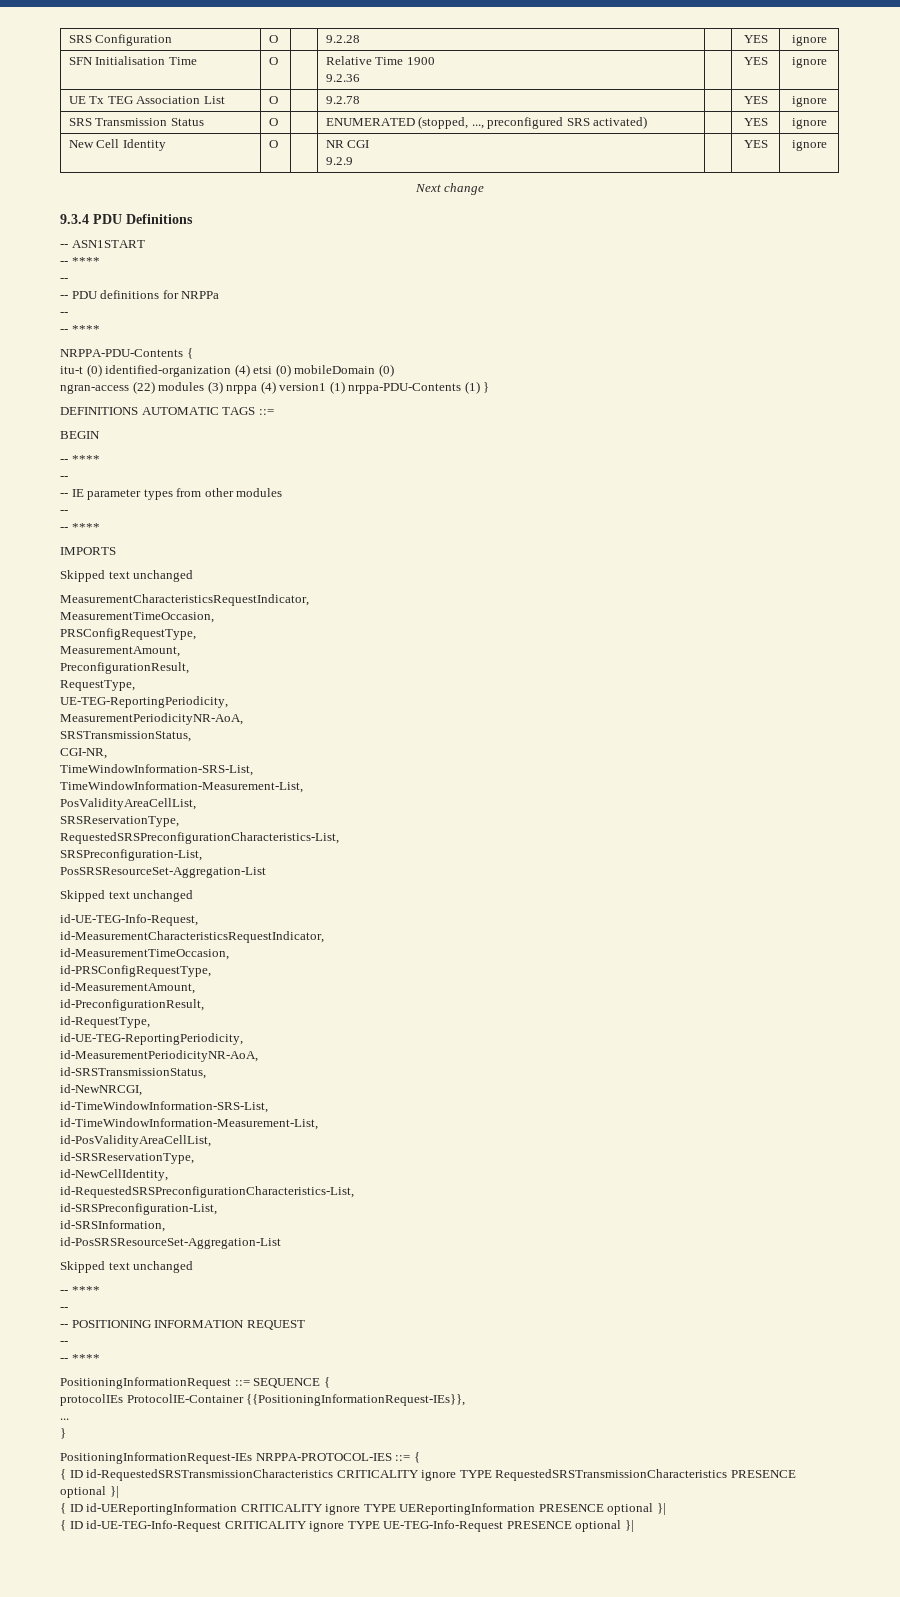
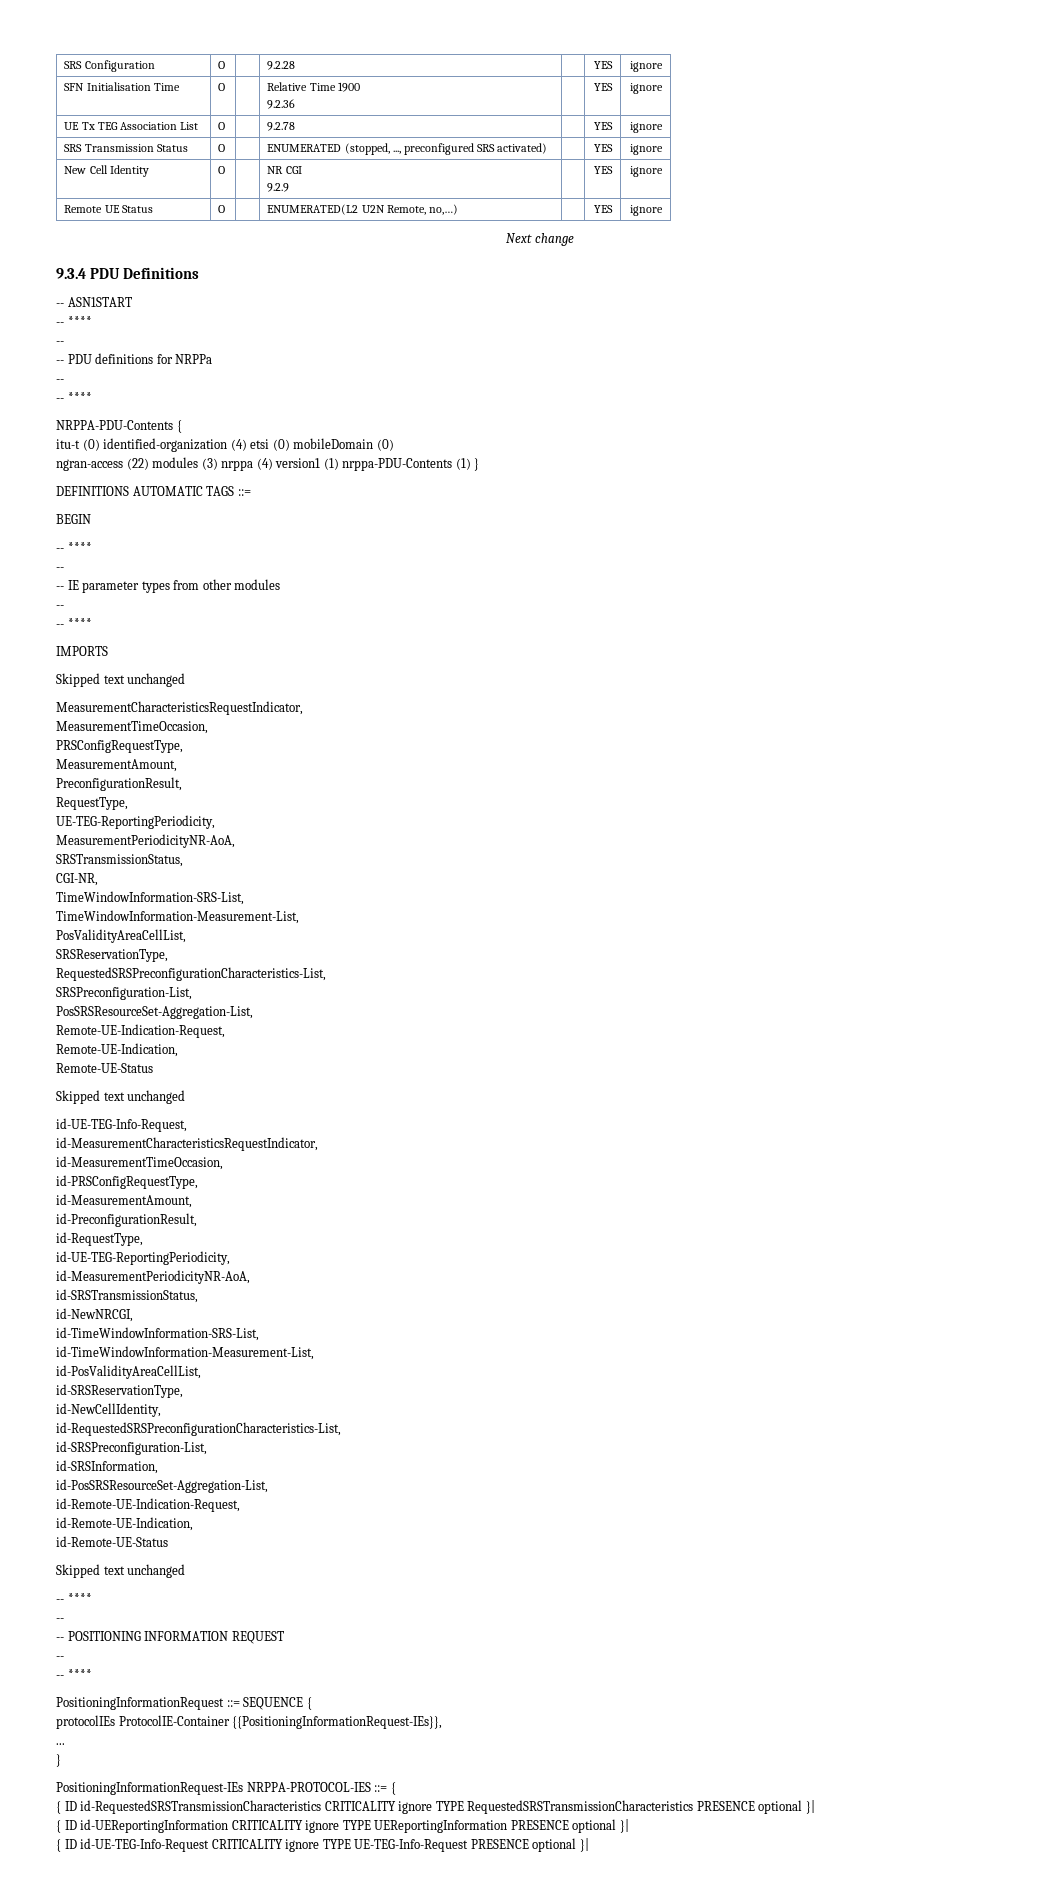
+ Remote UE Status | O | | ENUMERATED(L2 U2N Remote, no,…) | | YES | ignore
- PosSRSResourceSet-Aggregation-List
+ PosSRSResourceSet-Aggregation-List,
+ Remote-UE-Indication-Request,
+ Remote-UE-Indication,
+ Remote-UE-Status
- id-PosSRSResourceSet-Aggregation-List
+ id-PosSRSResourceSet-Aggregation-List,
+ id-Remote-UE-Indication-Request,
+ id-Remote-UE-Indication,
+ id-Remote-UE-Status

